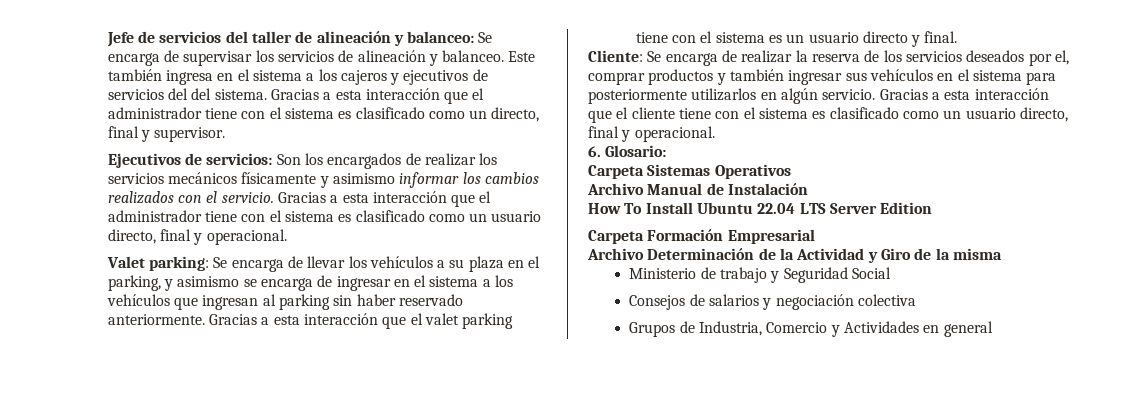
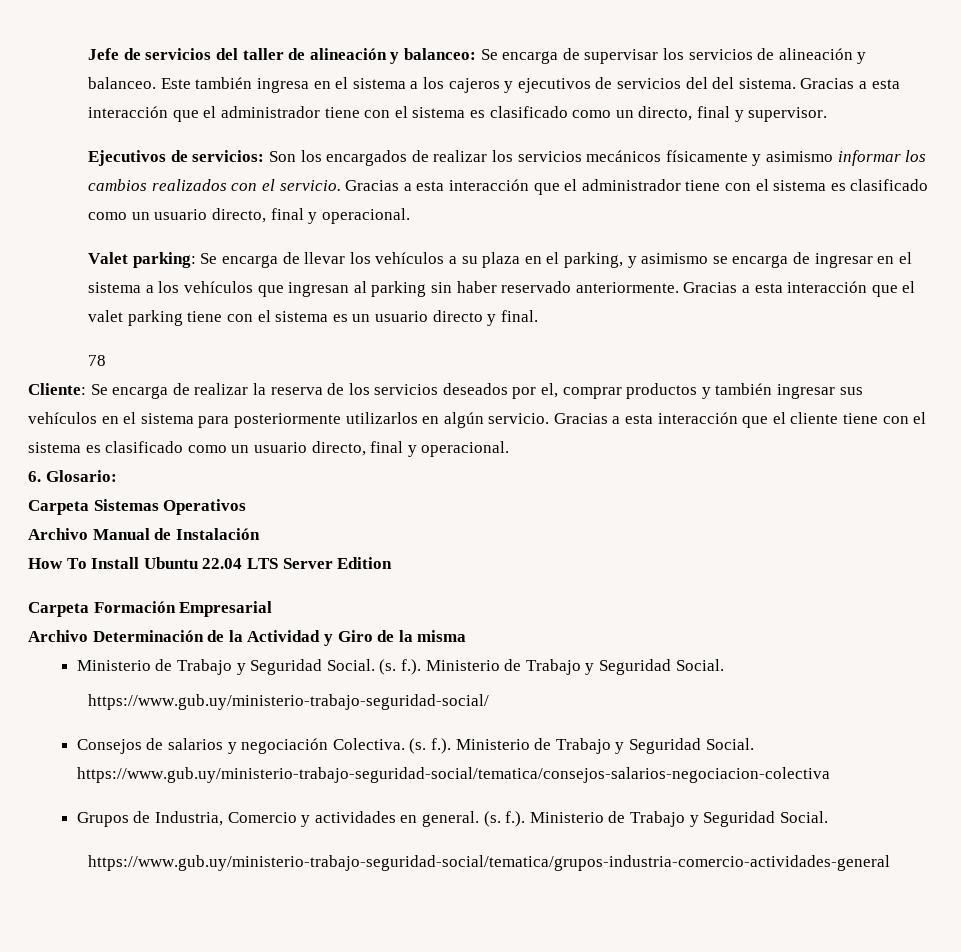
+ 78
- Ministerio de trabajo y Seguridad Social
+ Ministerio de Trabajo y Seguridad Social. (s. f.). Ministerio de Trabajo y Seguridad Social.
+ https://www.gub.uy/ministerio-trabajo-seguridad-social/
- Consejos de salarios y negociación colectiva
+ Consejos de salarios y negociación Colectiva. (s. f.). Ministerio de Trabajo y Seguridad Social. https://www.gub.uy/ministerio-trabajo-seguridad-social/tematica/consejos-salarios-negociacion-colectiva
- Grupos de Industria, Comercio y Actividades en general
+ Grupos de Industria, Comercio y actividades en general. (s. f.). Ministerio de Trabajo y Seguridad Social.
+ https://www.gub.uy/ministerio-trabajo-seguridad-social/tematica/grupos-industria-comercio-actividades-general

